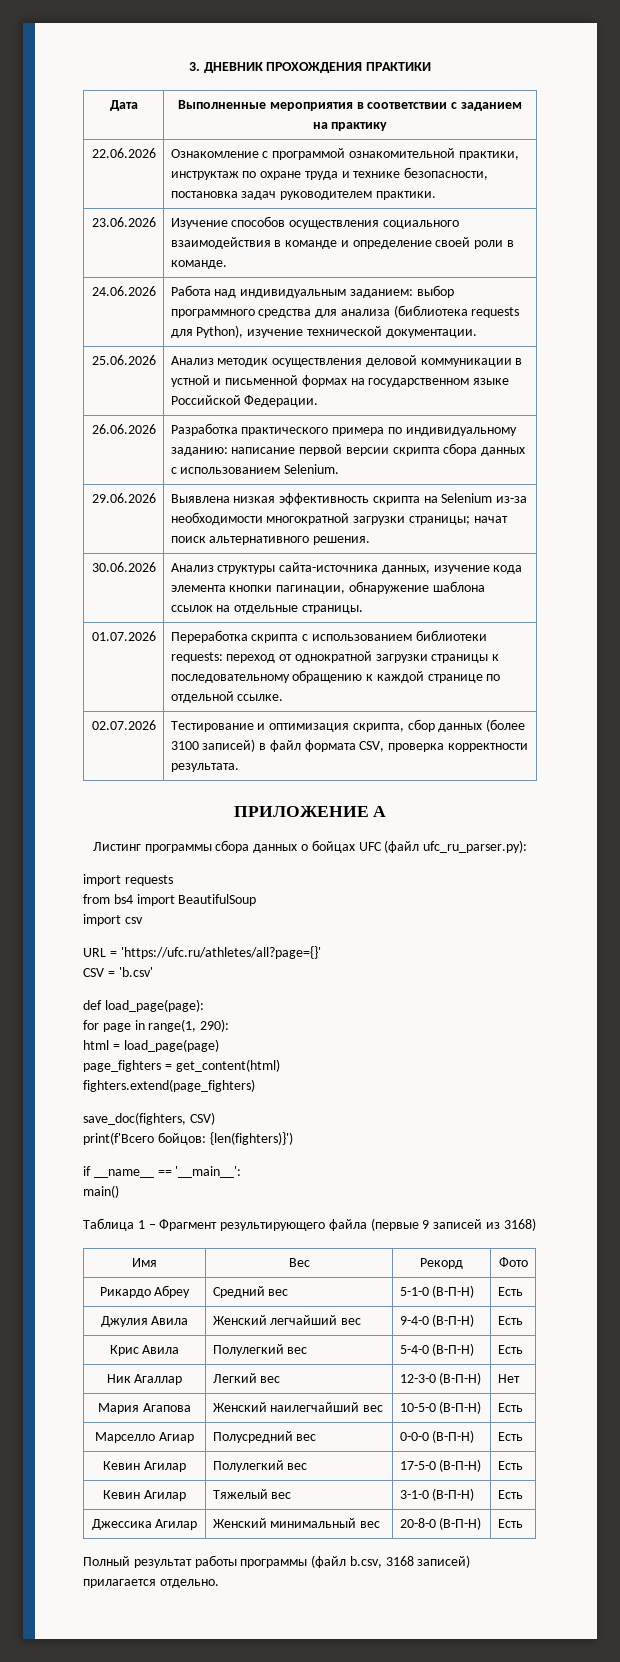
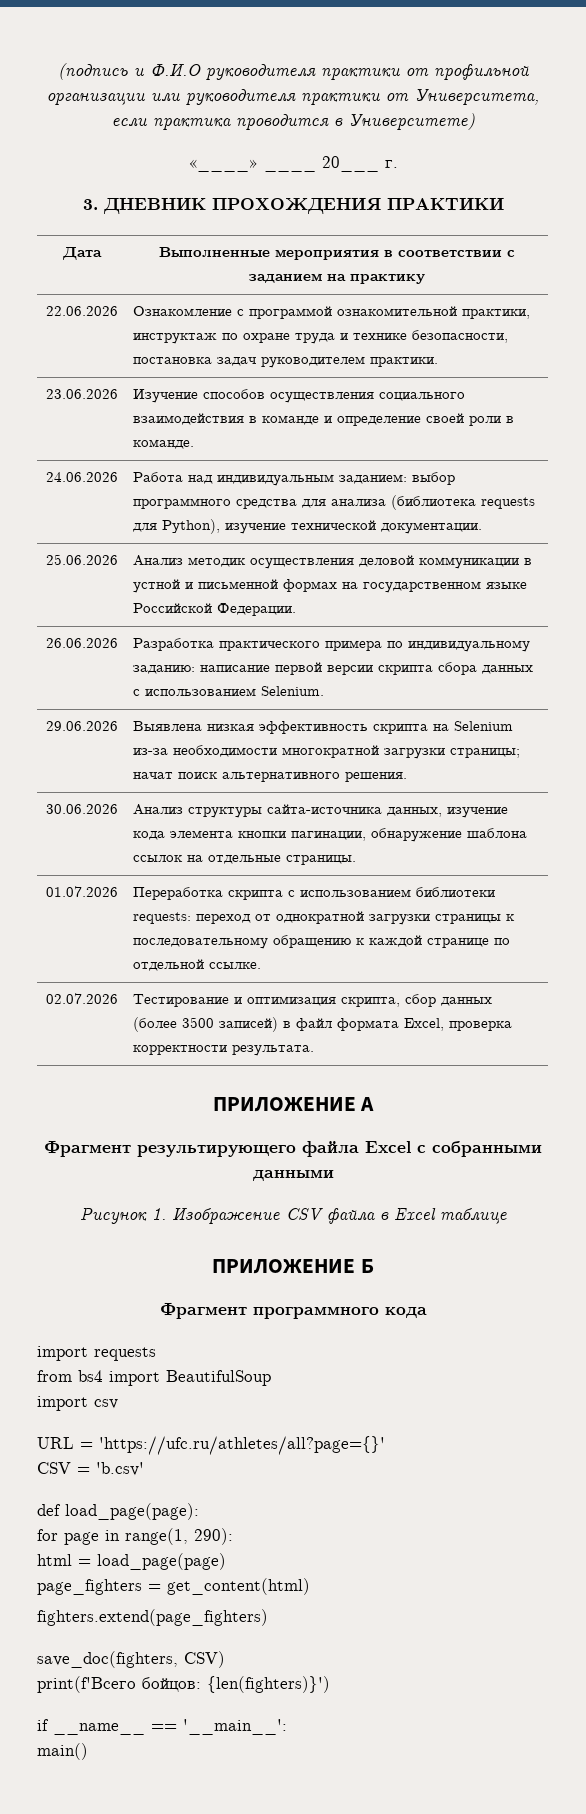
+ (подпись и Ф.И.О руководителя практики от профильной организации или руководителя практики от Университета, если практика проводится в Университете)
+ «____» ____ 20___ г.
- 02.07.2026 | Тестирование и оптимизация скрипта, сбор данных (более 3100 записей) в файл формата CSV, проверка корректности результата.
+ 02.07.2026 | Тестирование и оптимизация скрипта, сбор данных (более 3500 записей) в файл формата Excel, проверка корректности результата.
- Листинг программы сбора данных о бойцах UFC (файл ufc_ru_parser.py):
+ Фрагмент результирующего файла Excel с собранными данными
+ Рисунок 1. Изображение CSV файла в Excel таблице
+ ПРИЛОЖЕНИЕ Б
+ Фрагмент программного кода
- Таблица 1 – Фрагмент результирующего файла (первые 9 записей из 3168)
- Имя | Вес | Рекорд | Фото
- Рикардо Абреу | Средний вес | 5-1-0 (В-П-Н) | Есть
- Джулия Авила | Женский легчайший вес | 9-4-0 (В-П-Н) | Есть
- Крис Авила | Полулегкий вес | 5-4-0 (В-П-Н) | Есть
- Ник Агаллар | Легкий вес | 12-3-0 (В-П-Н) | Нет
- Мария Агапова | Женский наилегчайший вес | 10-5-0 (В-П-Н) | Есть
- Марселло Агиар | Полусредний вес | 0-0-0 (В-П-Н) | Есть
- Кевин Агилар | Полулегкий вес | 17-5-0 (В-П-Н) | Есть
- Кевин Агилар | Тяжелый вес | 3-1-0 (В-П-Н) | Есть
- Джессика Агилар | Женский минимальный вес | 20-8-0 (В-П-Н) | Есть
- Полный результат работы программы (файл b.csv, 3168 записей) прилагается отдельно.

